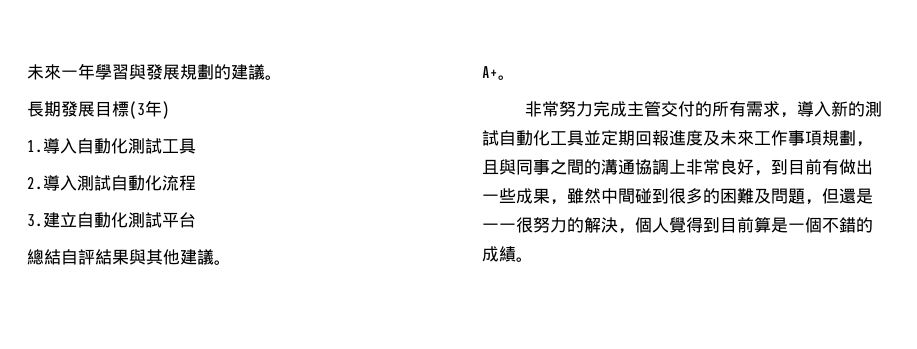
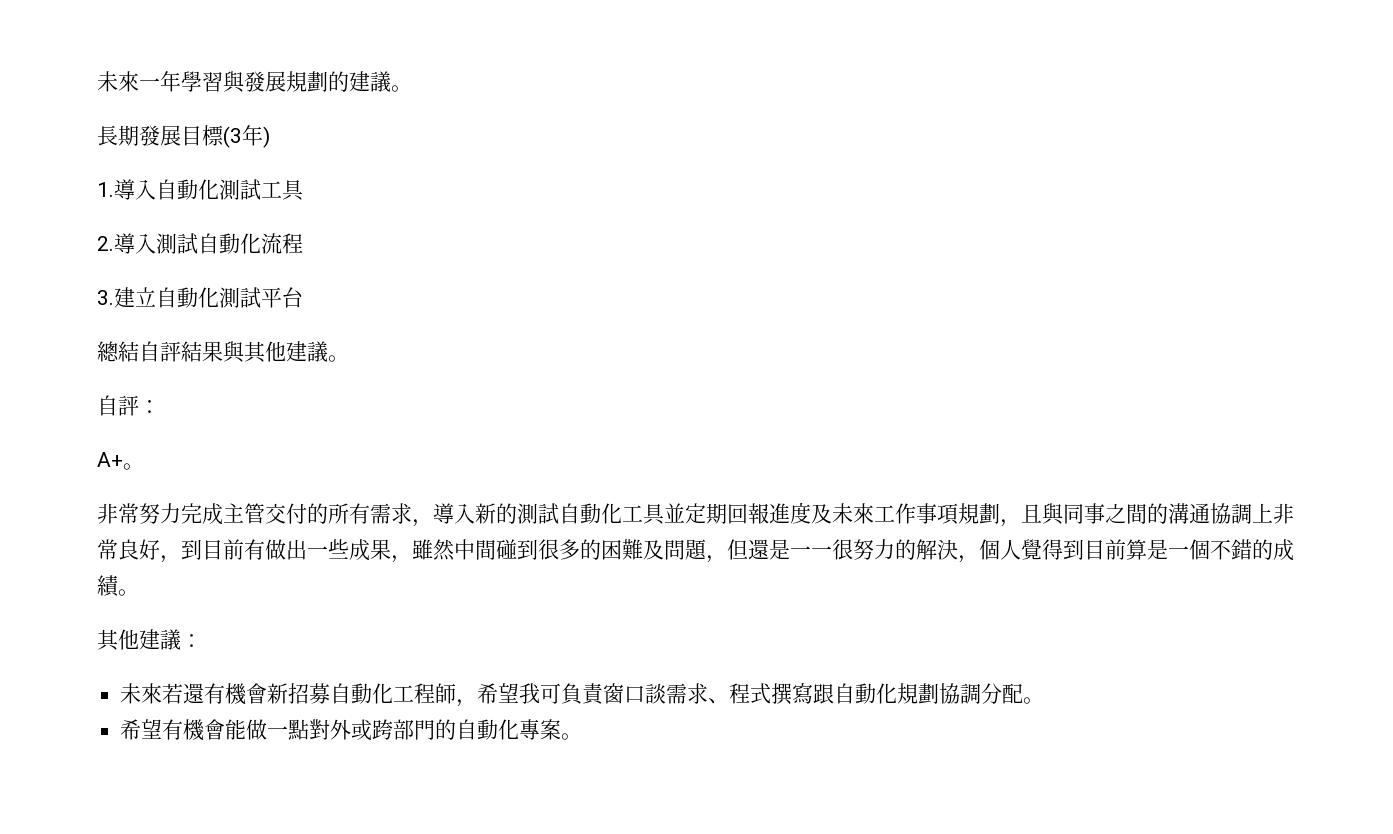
+ 自評：
+ 其他建議：
+ 未來若還有機會新招募自動化工程師，希望我可負責窗口談需求、程式撰寫跟自動化規劃協調分配。
+ 希望有機會能做一點對外或跨部門的自動化專案。

